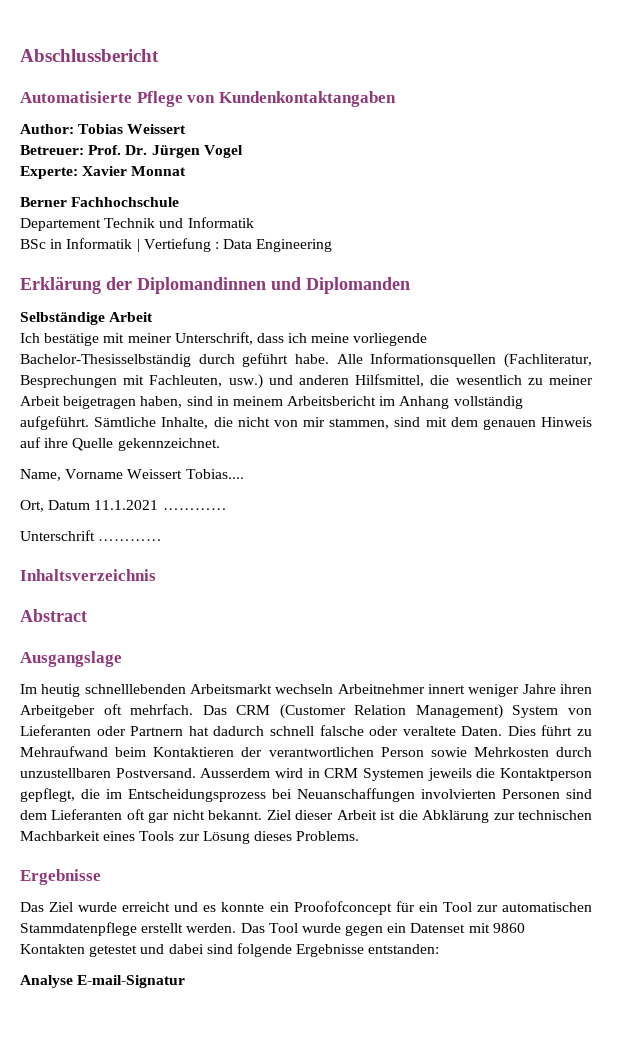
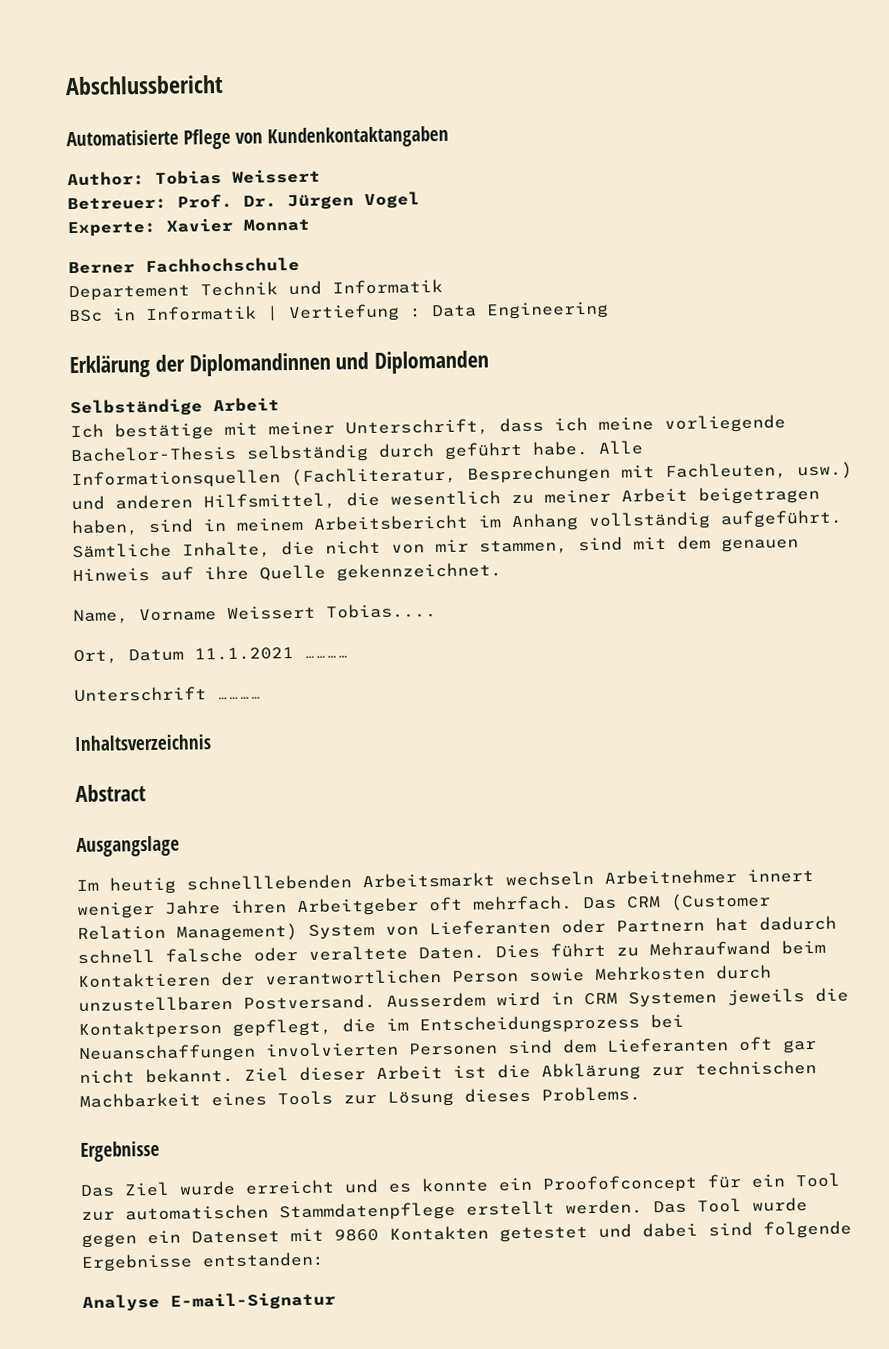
- Ich bestätige mit meiner Unterschrift, dass ich meine vorliegende Bachelor-Thesisselbständig durch geführt habe.
+ Ich bestätige mit meiner Unterschrift, dass ich meine vorliegende Bachelor-Thesis selbständig durch geführt habe.

